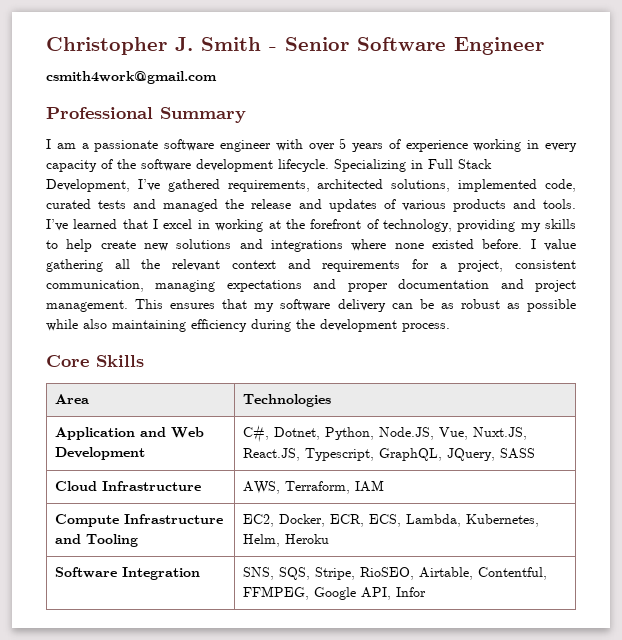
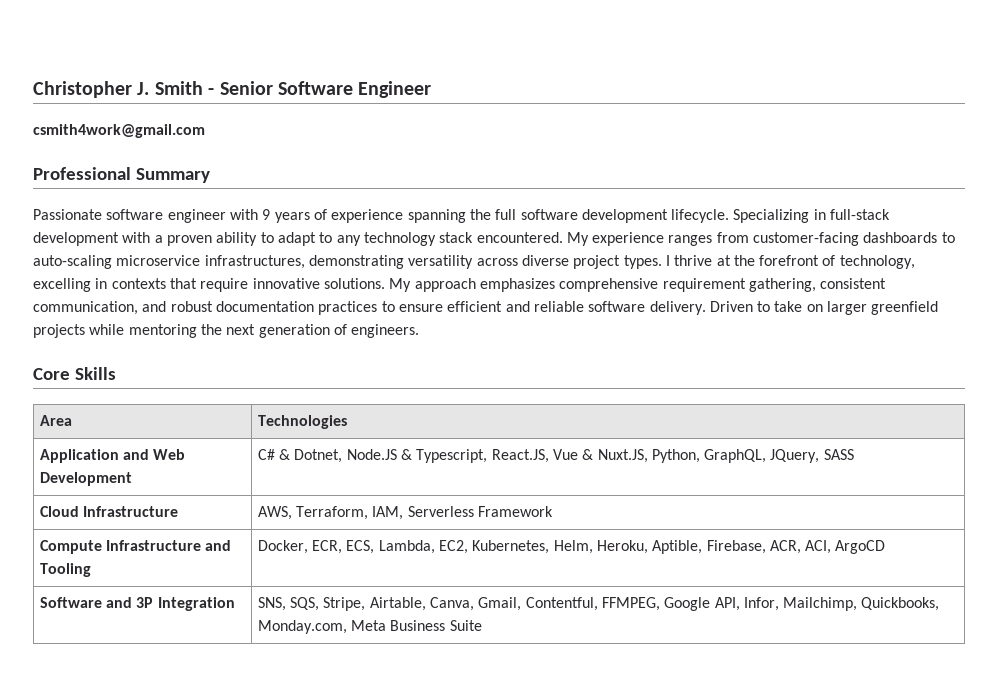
- I am a passionate software engineer with over 5 years of experience working in every capacity of the software development lifecycle.
+ Passionate software engineer with 9 years of experience spanning the full software development lifecycle.
- Specializing in Full Stack Development, I’ve gathered requirements, architected solutions, implemented code, curated tests and managed the release and updates of various products and tools. I’ve learned that I excel in working at the forefront of technology, providing my skills to help create new solutions and integrations where none existed before. I value gathering all the relevant context and requirements for a project, consistent communication, managing expectations and proper documentation and project management. This ensures that my software delivery can be as robust as possible while also maintaining efficiency during the development process.
+ Specializing in full-stack development with a proven ability to adapt to any technology stack encountered. My experience ranges from customer-facing dashboards to auto-scaling microservice infrastructures, demonstrating versatility across diverse project types. I thrive at the forefront of technology, excelling in contexts that require innovative solutions. My approach emphasizes comprehensive requirement gathering, consistent communication, and robust documentation practices to ensure efficient and reliable software delivery. Driven to take on larger greenfield projects while mentoring the next generation of engineers.
- Application and Web Development | C#, Dotnet, Python, Node.JS, Vue, Nuxt.JS, React.JS, Typescript, GraphQL, JQuery, SASS
+ Application and Web Development | C# & Dotnet, Node.JS & Typescript, React.JS, Vue & Nuxt.JS, Python, GraphQL, JQuery, SASS
- Cloud Infrastructure | AWS, Terraform, IAM
+ Cloud Infrastructure | AWS, Terraform, IAM, Serverless Framework
- Compute Infrastructure and Tooling | EC2, Docker, ECR, ECS, Lambda, Kubernetes, Helm, Heroku
- Software Integration | SNS, SQS, Stripe, RioSEO, Airtable, Contentful, FFMPEG, Google API, Infor
+ Compute Infrastructure and Tooling | Docker, ECR, ECS, Lambda, EC2, Kubernetes, Helm, Heroku, Aptible, Firebase, ACR, ACI, ArgoCD
+ Software and 3P Integration | SNS, SQS, Stripe, Airtable, Canva, Gmail, Contentful, FFMPEG, Google API, Infor, Mailchimp, Quickbooks, Monday.com, Meta Business Suite

